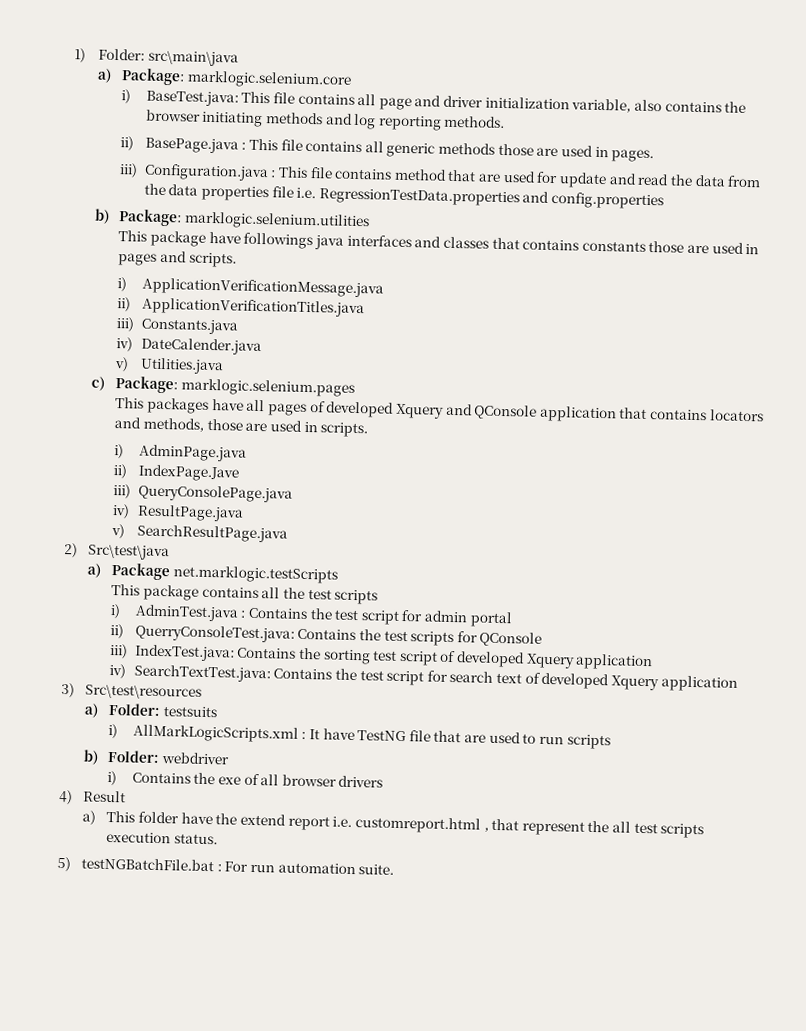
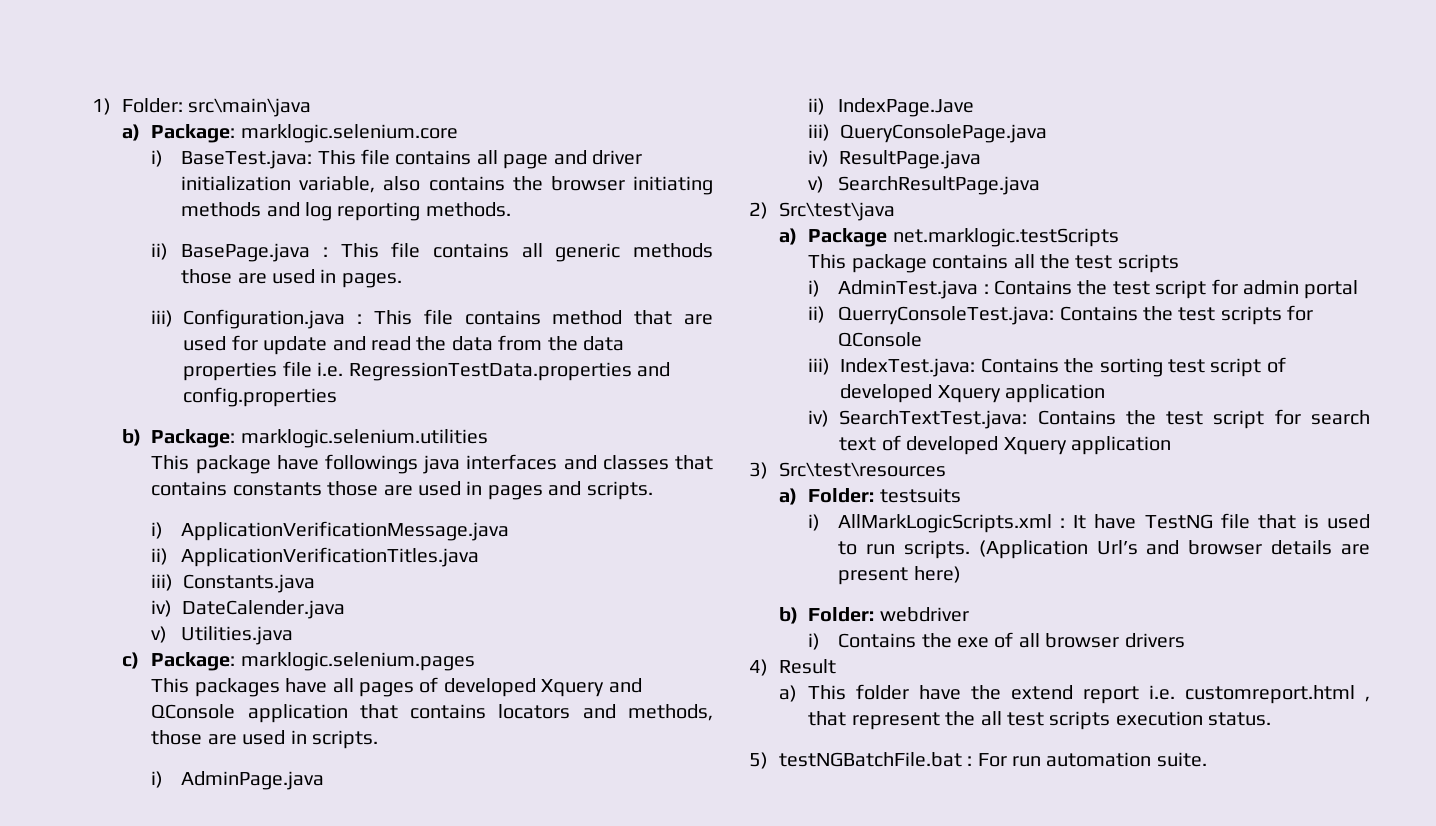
- i) AllMarkLogicScripts.xml : It have TestNG file that are used to run scripts
+ i) AllMarkLogicScripts.xml : It have TestNG file that is used to run scripts. (Application Url’s and browser details are present here)

